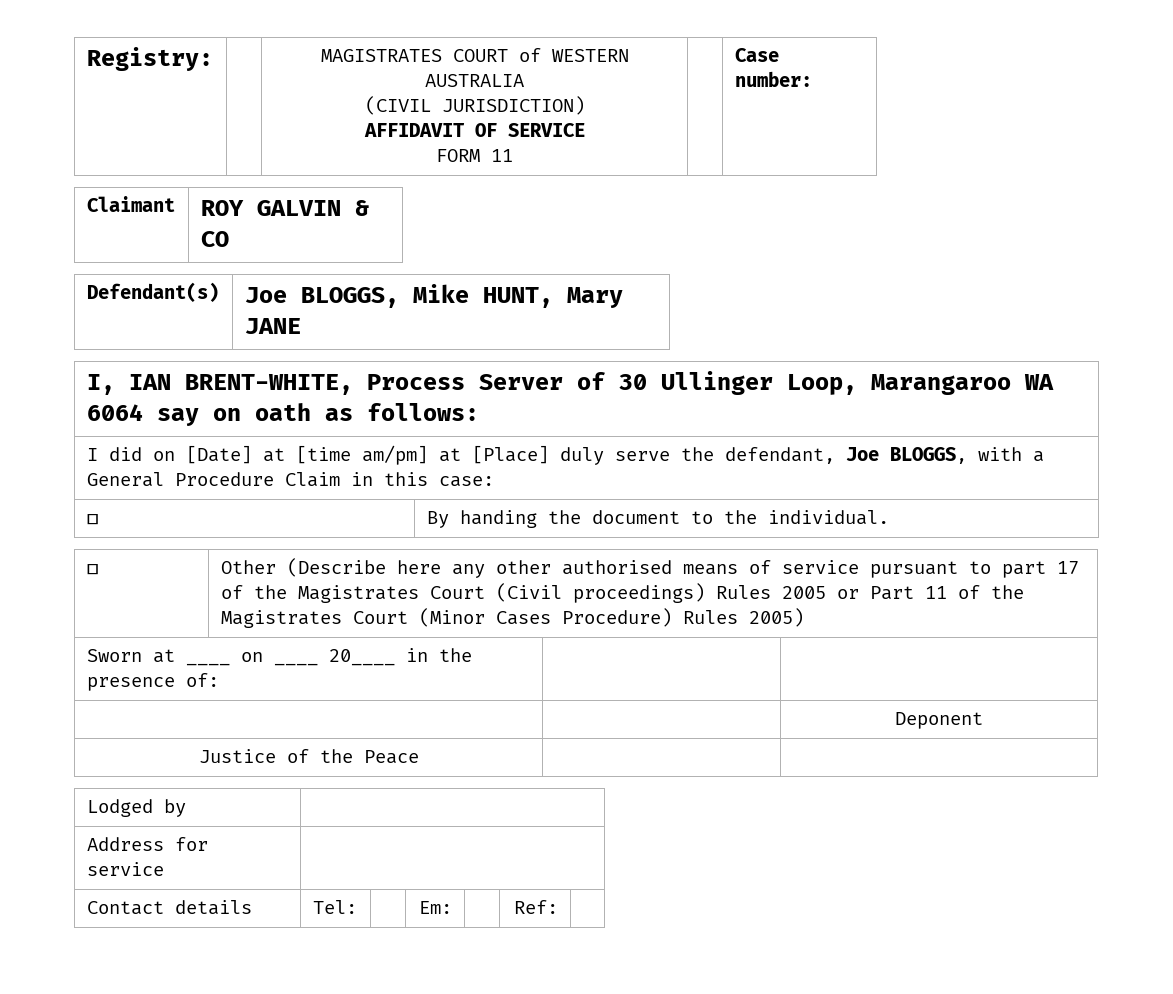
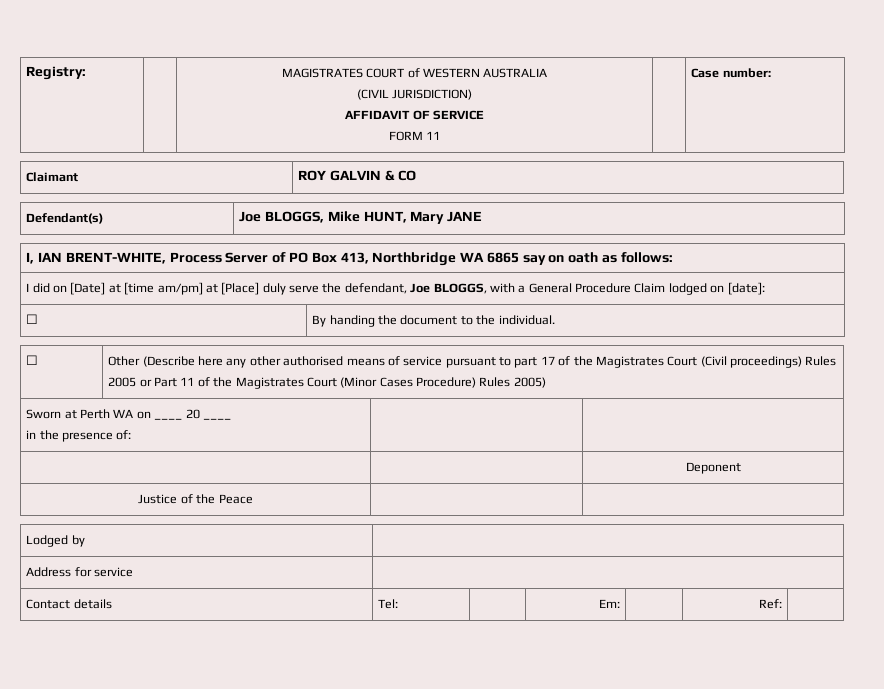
- I, IAN BRENT-WHITE, Process Server of 30 Ullinger Loop, Marangaroo WA 6064 say on oath as follows:
+ I, IAN BRENT-WHITE, Process Server of PO Box 413, Northbridge WA 6865 say on oath as follows:
- I did on [Date] at [time am/pm] at [Place] duly serve the defendant, Joe BLOGGS, with a General Procedure Claim in this case:
+ I did on [Date] at [time am/pm] at [Place] duly serve the defendant, Joe BLOGGS, with a General Procedure Claim lodged on [date]:
- Sworn at ____ on ____ 20____ in the presence of: | |
+ Sworn at Perth WA on ____ 20 ____
+ in the presence of: | |

